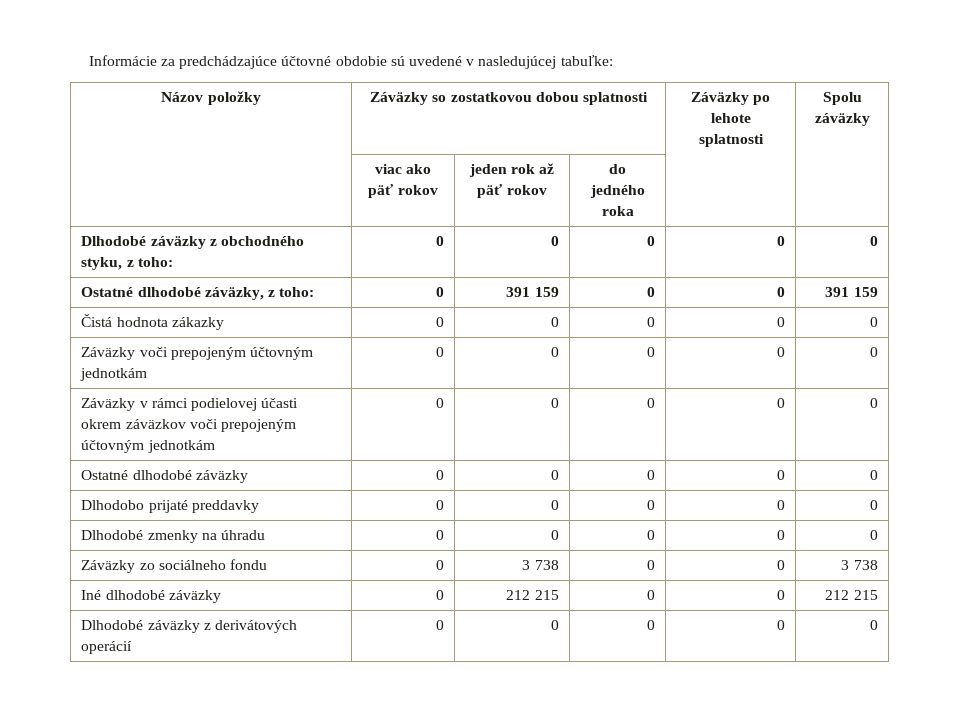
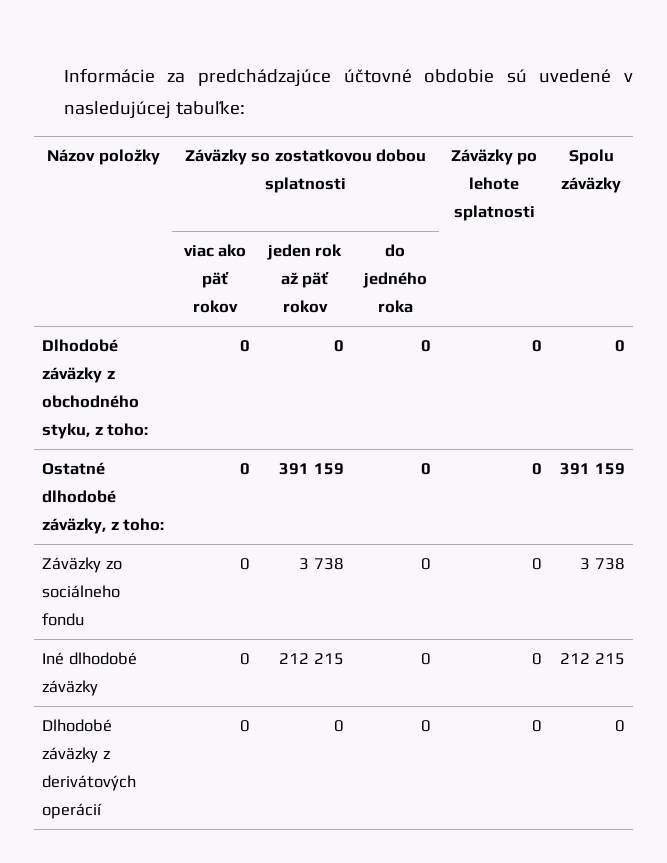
- Čistá hodnota zákazky | 0 | 0 | 0 | 0 | 0
- Záväzky voči prepojeným účtovným jednotkám | 0 | 0 | 0 | 0 | 0
- Záväzky v rámci podielovej účasti okrem záväzkov voči prepojeným účtovným jednotkám | 0 | 0 | 0 | 0 | 0
- Ostatné dlhodobé záväzky | 0 | 0 | 0 | 0 | 0
- Dlhodobo prijaté preddavky | 0 | 0 | 0 | 0 | 0
- Dlhodobé zmenky na úhradu | 0 | 0 | 0 | 0 | 0

